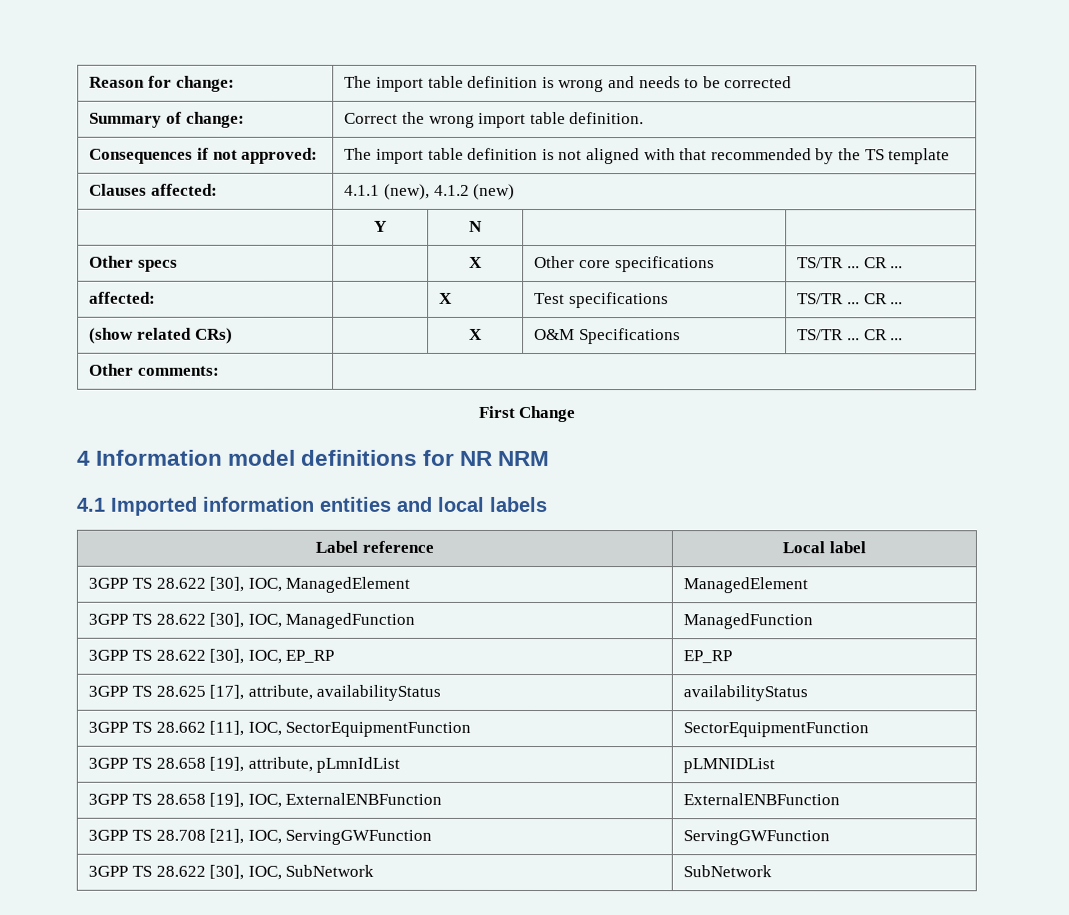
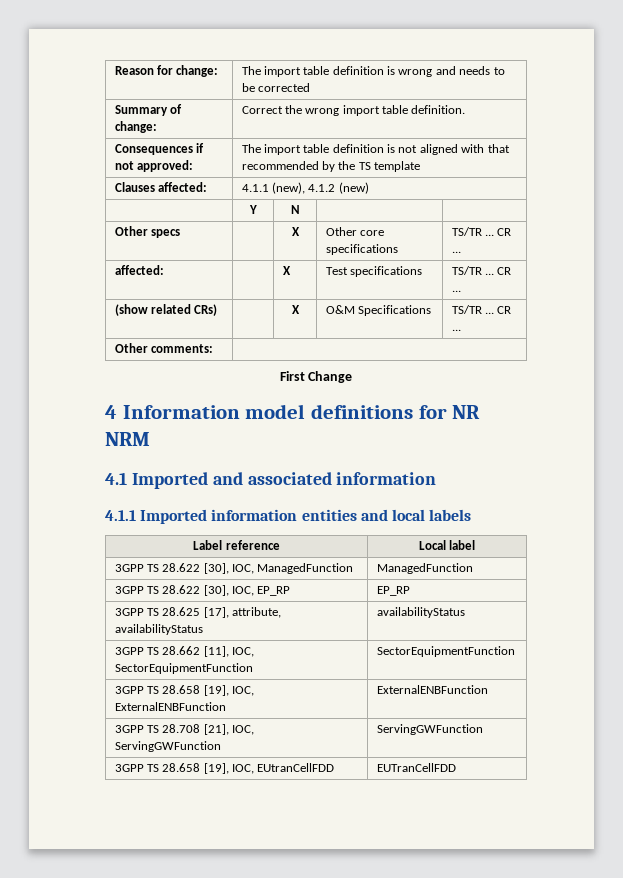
- 4.1 Imported information entities and local labels
+ 4.1 Imported and associated information
+ 4.1.1 Imported information entities and local labels
- 3GPP TS 28.622 [30], IOC, ManagedElement | ManagedElement
- 3GPP TS 28.658 [19], attribute, pLmnIdList | pLMNIDList
- 3GPP TS 28.622 [30], IOC, SubNetwork | SubNetwork
+ 3GPP TS 28.658 [19], IOC, EUtranCellFDD | EUTranCellFDD

